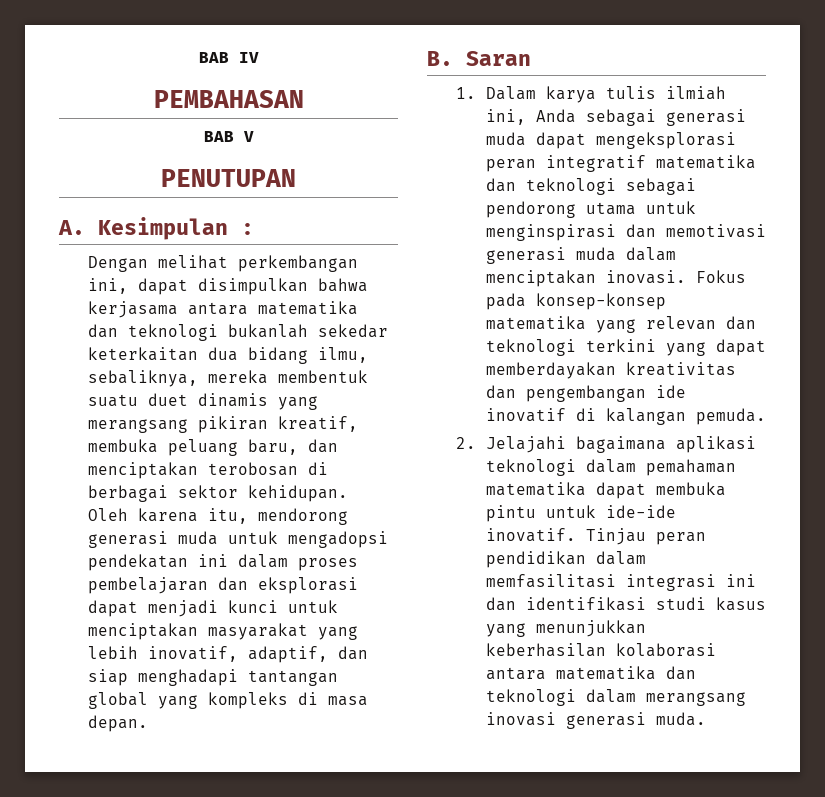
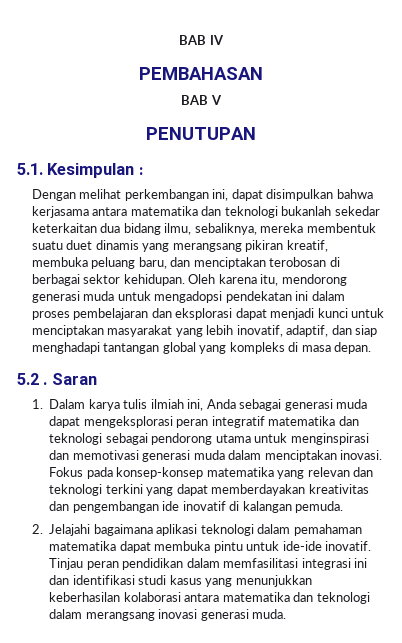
- A. Kesimpulan :
+ 5.1. Kesimpulan :
- B. Saran
+ 5.2 . Saran

